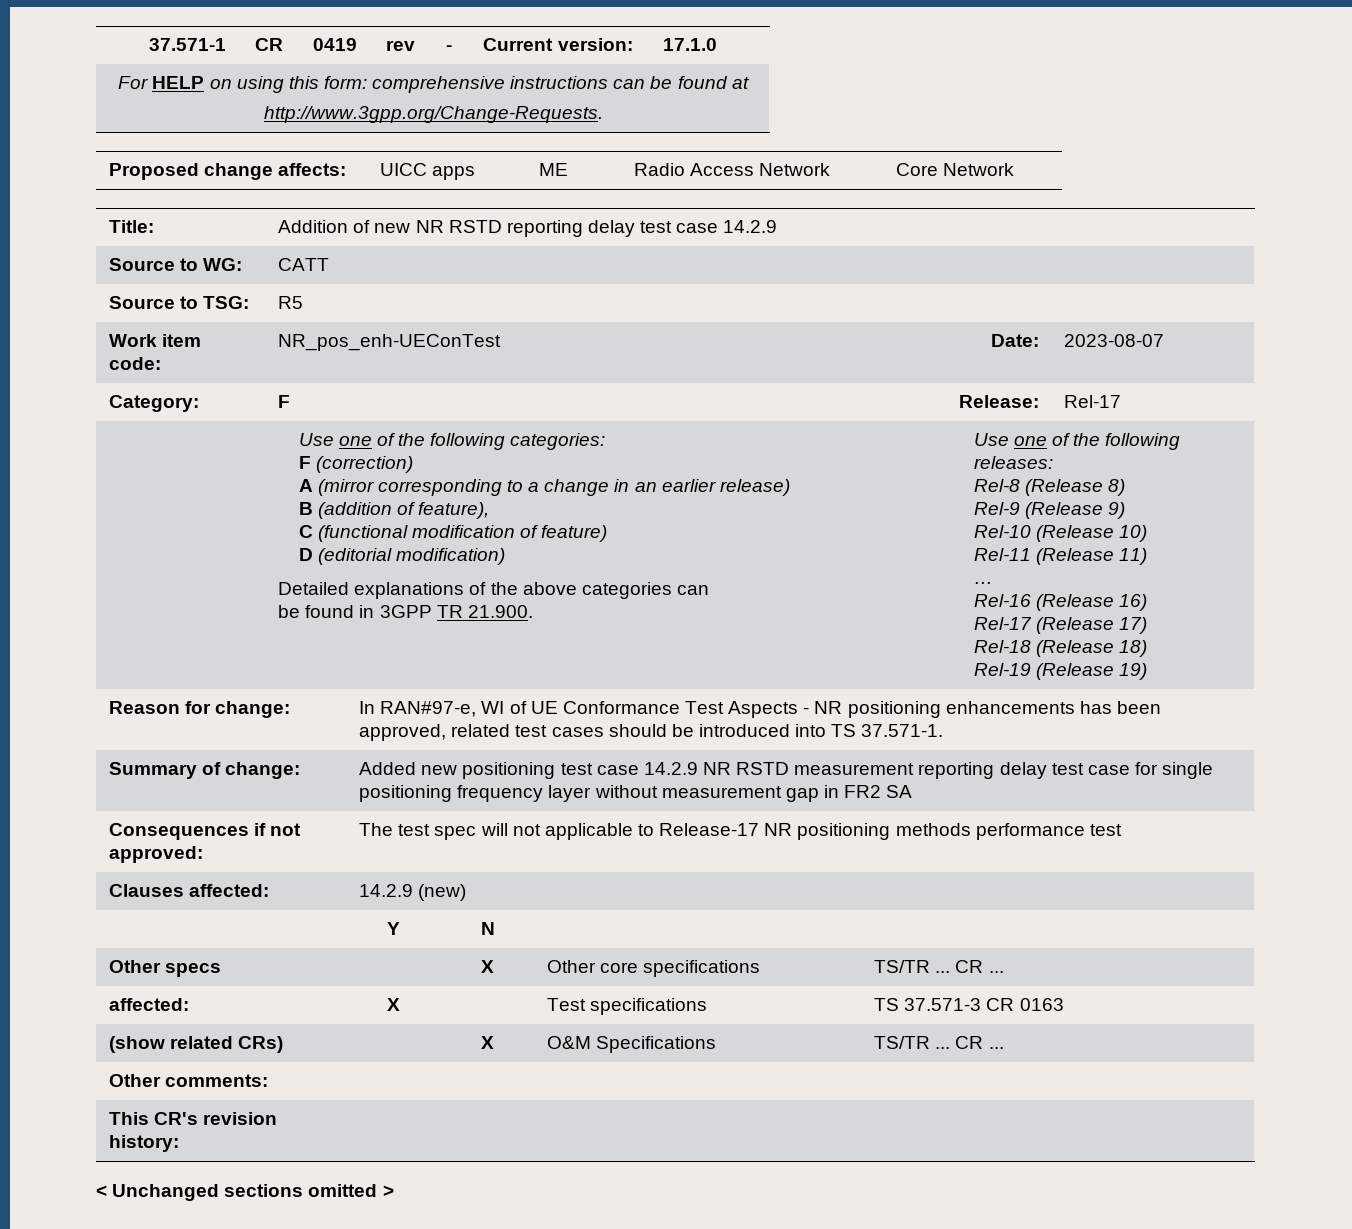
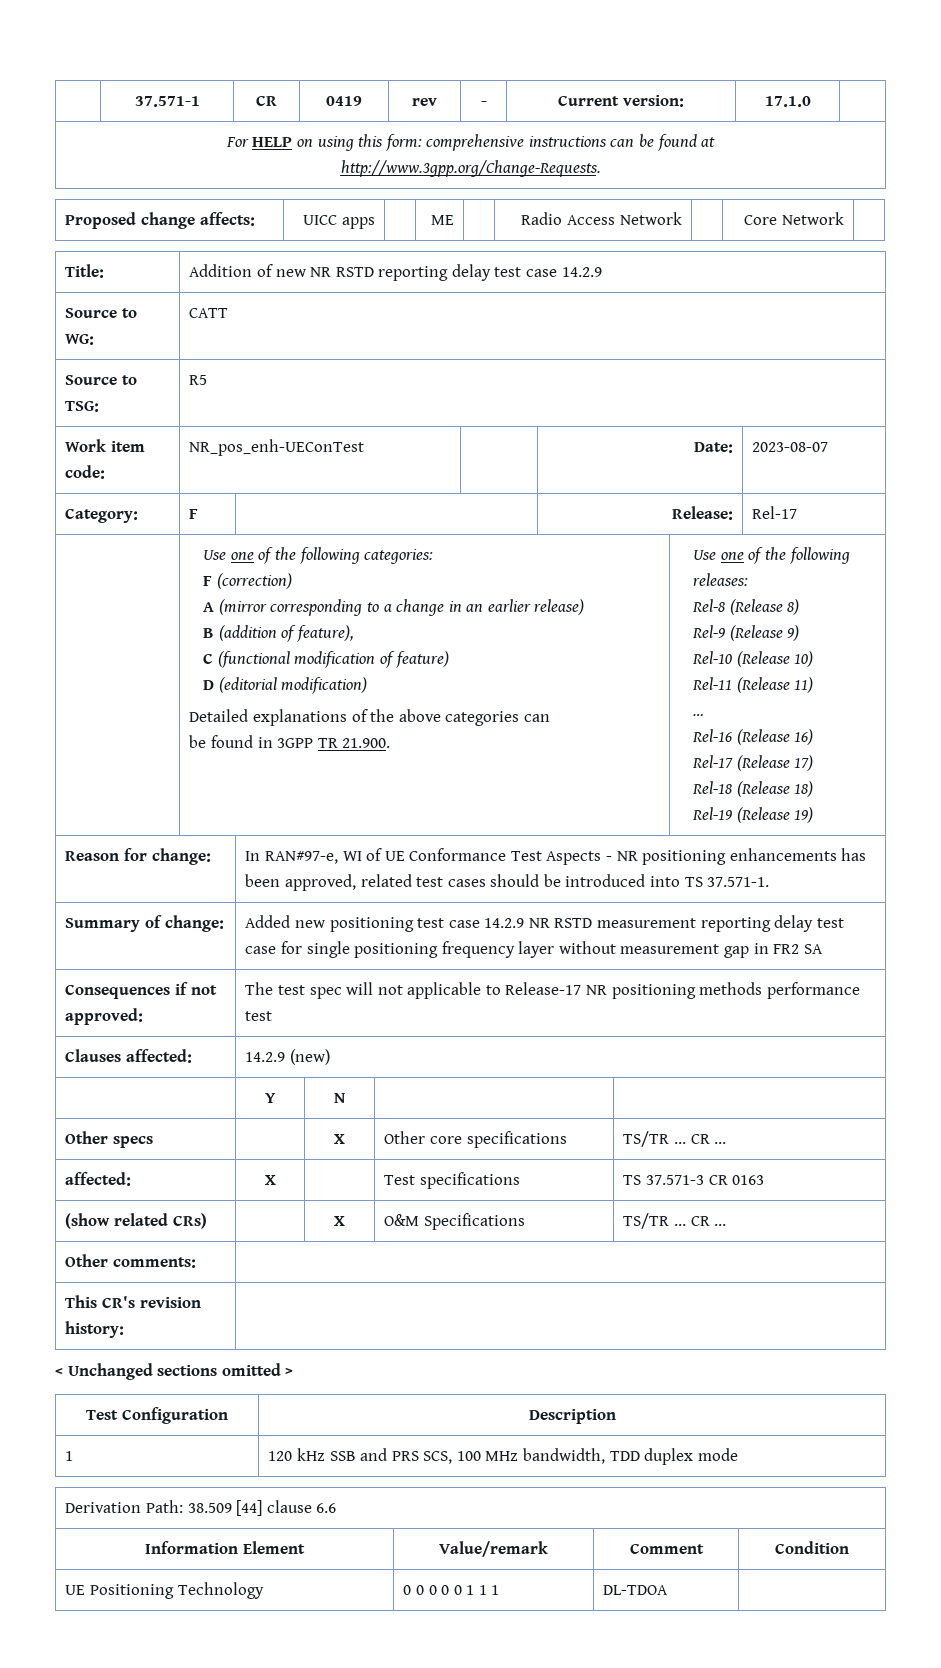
+ Test Configuration | Description
+ 1 | 120 kHz SSB and PRS SCS, 100 MHz bandwidth, TDD duplex mode
+ Derivation Path: 38.509 [44] clause 6.6
+ Information Element | Value/remark | Comment | Condition
+ UE Positioning Technology | 0 0 0 0 0 1 1 1 | DL-TDOA |

